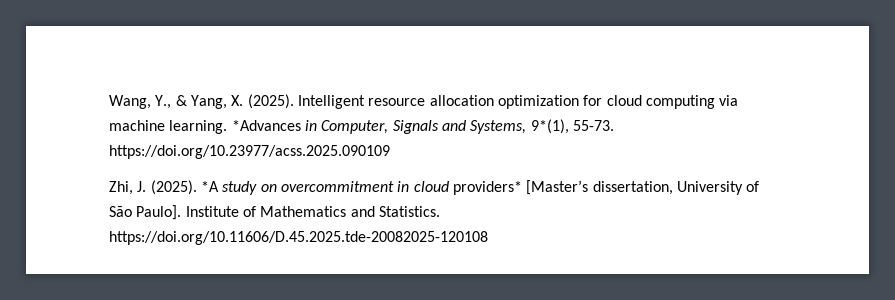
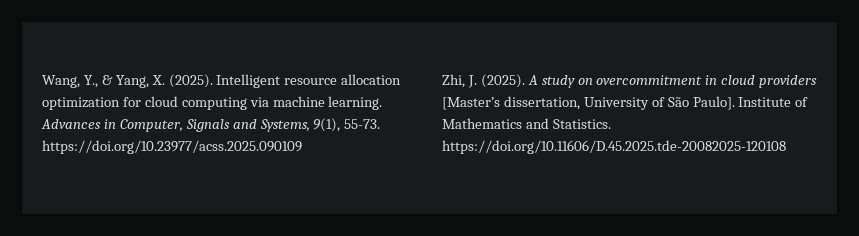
- *Advances in Computer, Signals and Systems, 9*(1), 55-73. https://doi.org/10.23977/acss.2025.090109
+ Advances in Computer, Signals and Systems, 9(1), 55-73. https://doi.org/10.23977/acss.2025.090109
- *A study on overcommitment in cloud providers* [Master’s dissertation, University of São Paulo].
+ A study on overcommitment in cloud providers [Master’s dissertation, University of São Paulo].

